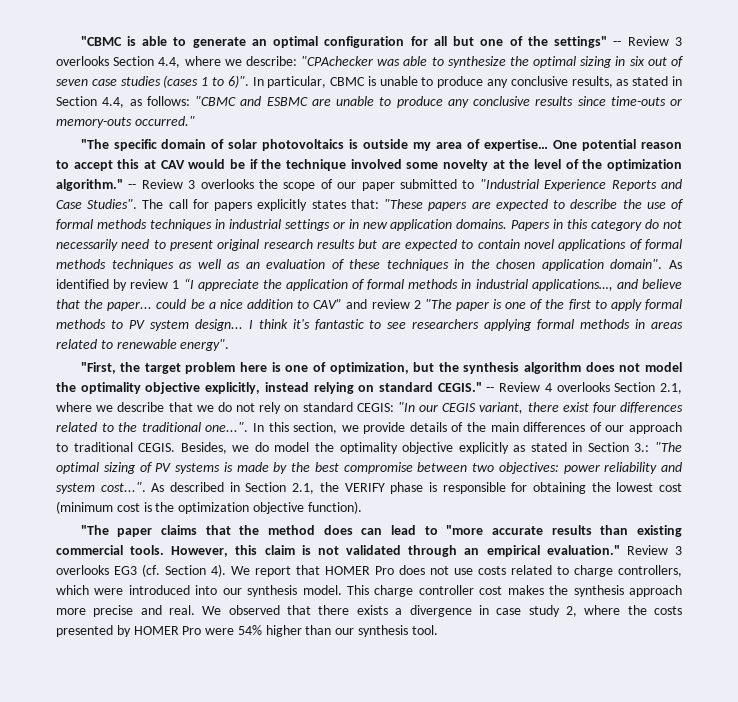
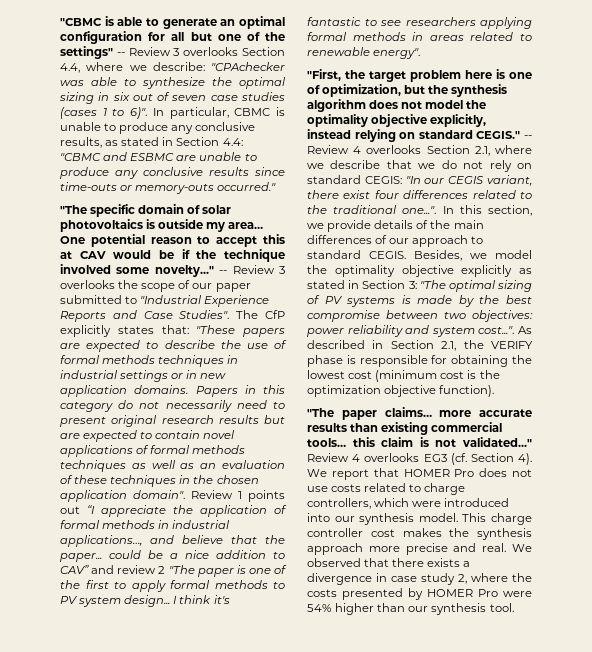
- In particular, CBMC is unable to produce any conclusive results, as stated in Section 4.4, as follows: "CBMC and ESBMC are unable to produce any conclusive results since time-outs or memory-outs occurred."
+ In particular, CBMC is unable to produce any conclusive results, as stated in Section 4.4: "CBMC and ESBMC are unable to produce any conclusive results since time-outs or memory-outs occurred."
- "The specific domain of solar photovoltaics is outside my area of expertise…
+ "The specific domain of solar photovoltaics is outside my area…
- One potential reason to accept this at CAV would be if the technique involved some novelty at the level of the optimization algorithm."
+ One potential reason to accept this at CAV would be if the technique involved some novelty..."
- The call for papers explicitly states that: "These papers are expected to describe the use of formal methods techniques in industrial settings or in new application domains.
+ The CfP explicitly states that: "These papers are expected to describe the use of formal methods techniques in industrial settings or in new application domains.
- As identified by review 1 “I appreciate the application of formal methods in industrial applications…, and believe that the paper... could be a nice addition to CAV” and review 2 "The paper is one of the first to apply formal methods to PV system design...
+ Review 1 points out “I appreciate the application of formal methods in industrial applications…, and believe that the paper... could be a nice addition to CAV” and review 2 "The paper is one of the first to apply formal methods to PV system design...
- -- Review 4 overlooks Section 2.1, where we describe that we do not rely on standard CEGIS: "In our CEGIS variant, there exist four differences related to the traditional one...". In this section, we provide details of the main differences of our approach to traditional CEGIS.
+ -- Review 4 overlooks Section 2.1, where we describe that we do not rely on standard CEGIS: "In our CEGIS variant, there exist four differences related to the traditional one...". In this section, we provide details of the main differences of our approach to standard CEGIS.
- Besides, we do model the optimality objective explicitly as stated in Section 3.: "The optimal sizing of PV systems is made by the best compromise between two objectives: power reliability and system cost...". As described in Section 2.1, the VERIFY phase is responsible for obtaining the lowest cost (minimum cost is the optimization objective function).
+ Besides, we model the optimality objective explicitly as stated in Section 3: "The optimal sizing of PV systems is made by the best compromise between two objectives: power reliability and system cost...". As described in Section 2.1, the VERIFY phase is responsible for obtaining the lowest cost (minimum cost is the optimization objective function).
- "The paper claims that the method does can lead to "more accurate results than existing commercial tools. However, this claim is not validated through an empirical evaluation." Review 3 overlooks EG3 (cf. Section 4).
+ "The paper claims… more accurate results than existing commercial tools… this claim is not validated..." Review 4 overlooks EG3 (cf. Section 4).

